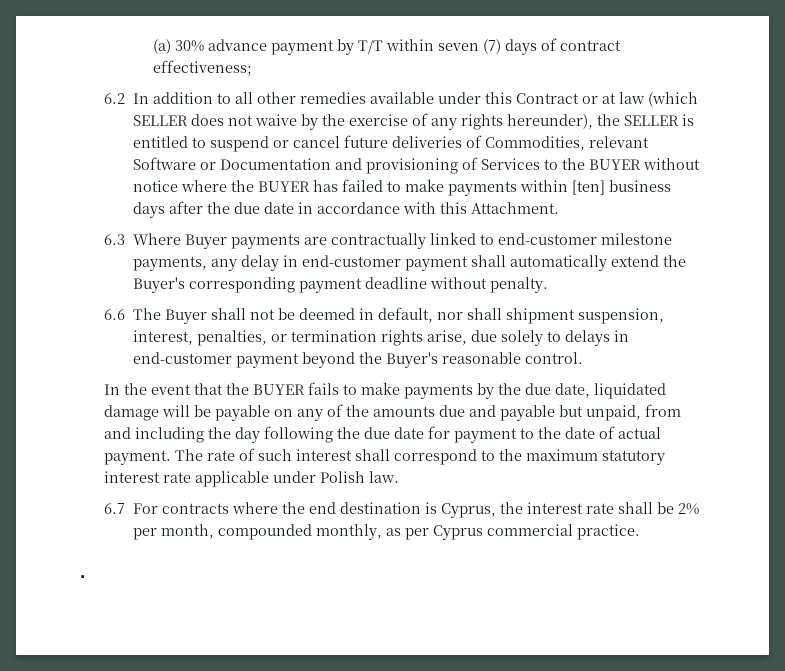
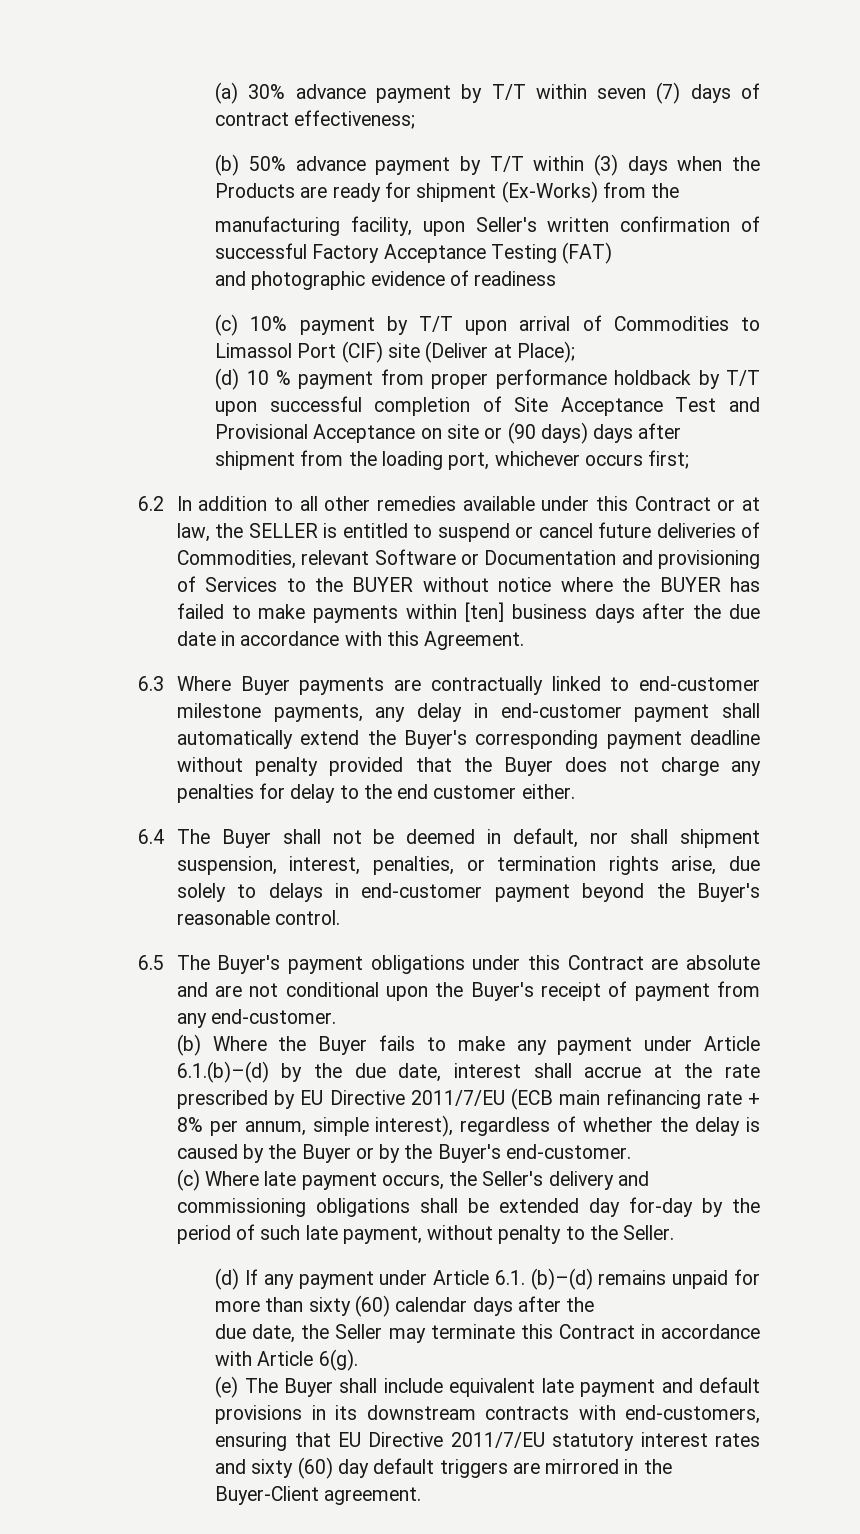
+ (b) 50% advance payment by T/T within (3) days when the Products are ready for shipment (Ex-Works) from the
+ manufacturing facility, upon Seller's written confirmation of successful Factory Acceptance Testing (FAT)
+ and photographic evidence of readiness
+ (c) 10% payment by T/T upon arrival of Commodities to Limassol Port (CIF) site (Deliver at Place);
+ (d) 10 % payment from proper performance holdback by T/T upon successful completion of Site Acceptance Test and Provisional Acceptance on site or (90 days) days after shipment from the loading port, whichever occurs first;
- 6.2 In addition to all other remedies available under this Contract or at law (which SELLER does not waive by the exercise of any rights hereunder), the SELLER is entitled to suspend or cancel future deliveries of Commodities, relevant Software or Documentation and provisioning of Services to the BUYER without notice where the BUYER has failed to make payments within [ten] business days after the due date in accordance with this Attachment.
+ 6.2 In addition to all other remedies available under this Contract or at law, the SELLER is entitled to suspend or cancel future deliveries of Commodities, relevant Software or Documentation and provisioning of Services to the BUYER without notice where the BUYER has failed to make payments within [ten] business days after the due date in accordance with this Agreement.
- 6.3 Where Buyer payments are contractually linked to end-customer milestone payments, any delay in end-customer payment shall automatically extend the Buyer's corresponding payment deadline without penalty.
- 6.6 The Buyer shall not be deemed in default, nor shall shipment suspension, interest, penalties, or termination rights arise, due solely to delays in end-customer payment beyond the Buyer's reasonable control.
+ 6.3 Where Buyer payments are contractually linked to end-customer milestone payments, any delay in end-customer payment shall automatically extend the Buyer's corresponding payment deadline without penalty provided that the Buyer does not charge any penalties for delay to the end customer either.
+ 6.4 The Buyer shall not be deemed in default, nor shall shipment suspension, interest, penalties, or termination rights arise, due solely to delays in end-customer payment beyond the Buyer's reasonable control.
- In the event that the BUYER fails to make payments by the due date, liquidated damage will be payable on any of the amounts due and payable but unpaid, from and including the day following the due date for payment to the date of actual payment. The rate of such interest shall correspond to the maximum statutory interest rate applicable under Polish law.
- 6.7 For contracts where the end destination is Cyprus, the interest rate shall be 2% per month, compounded monthly, as per Cyprus commercial practice.
- .
+ 6.5 The Buyer's payment obligations under this Contract are absolute and are not conditional upon the Buyer's receipt of payment from any end-customer.
+ (b) Where the Buyer fails to make any payment under Article 6.1.(b)–(d) by the due date, interest shall accrue at the rate prescribed by EU Directive 2011/7/EU (ECB main refinancing rate + 8% per annum, simple interest), regardless of whether the delay is caused by the Buyer or by the Buyer's end-customer.
+ (c) Where late payment occurs, the Seller's delivery and commissioning obligations shall be extended day for-day by the period of such late payment, without penalty to the Seller.
+ (d) If any payment under Article 6.1. (b)–(d) remains unpaid for more than sixty (60) calendar days after the
+ due date, the Seller may terminate this Contract in accordance with Article 6(g).
+ (e) The Buyer shall include equivalent late payment and default provisions in its downstream contracts with end-customers, ensuring that EU Directive 2011/7/EU statutory interest rates and sixty (60) day default triggers are mirrored in the Buyer-Client agreement.

